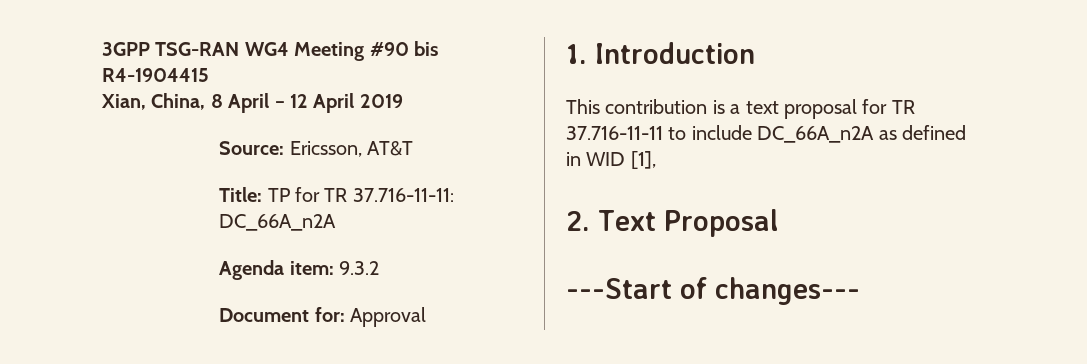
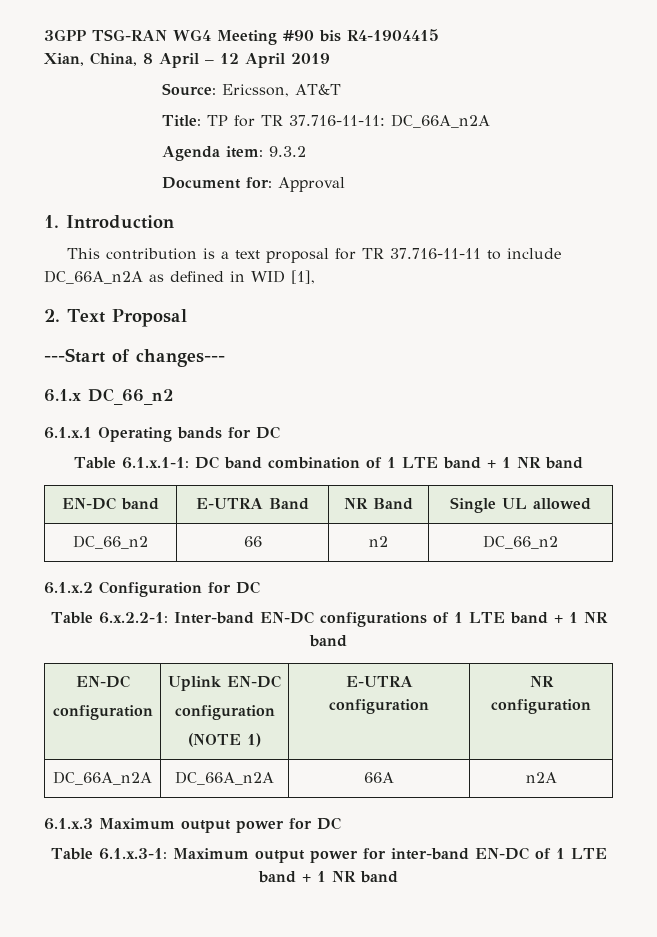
+ 6.1.x DC_66_n2
+ 6.1.x.1 Operating bands for DC
+ Table 6.1.x.1-1: DC band combination of 1 LTE band + 1 NR band
+ EN-DC band | E-UTRA Band | NR Band | Single UL allowed
+ DC_66_n2 | 66 | n2 | DC_66_n2
+ 6.1.x.2 Configuration for DC
+ Table 6.x.2.2-1: Inter-band EN-DC configurations of 1 LTE band + 1 NR band
+ EN-DC
+ configuration | Uplink EN-DC
+ configuration
+ (NOTE 1) | E-UTRA configuration | NR configuration
+ DC_66A_n2A | DC_66A_n2A | 66A | n2A
+ 6.1.x.3 Maximum output power for DC
+ Table 6.1.x.3-1: Maximum output power for inter-band EN-DC of 1 LTE band + 1 NR band

